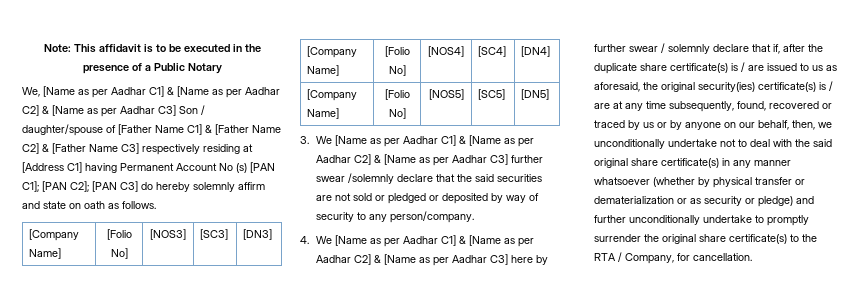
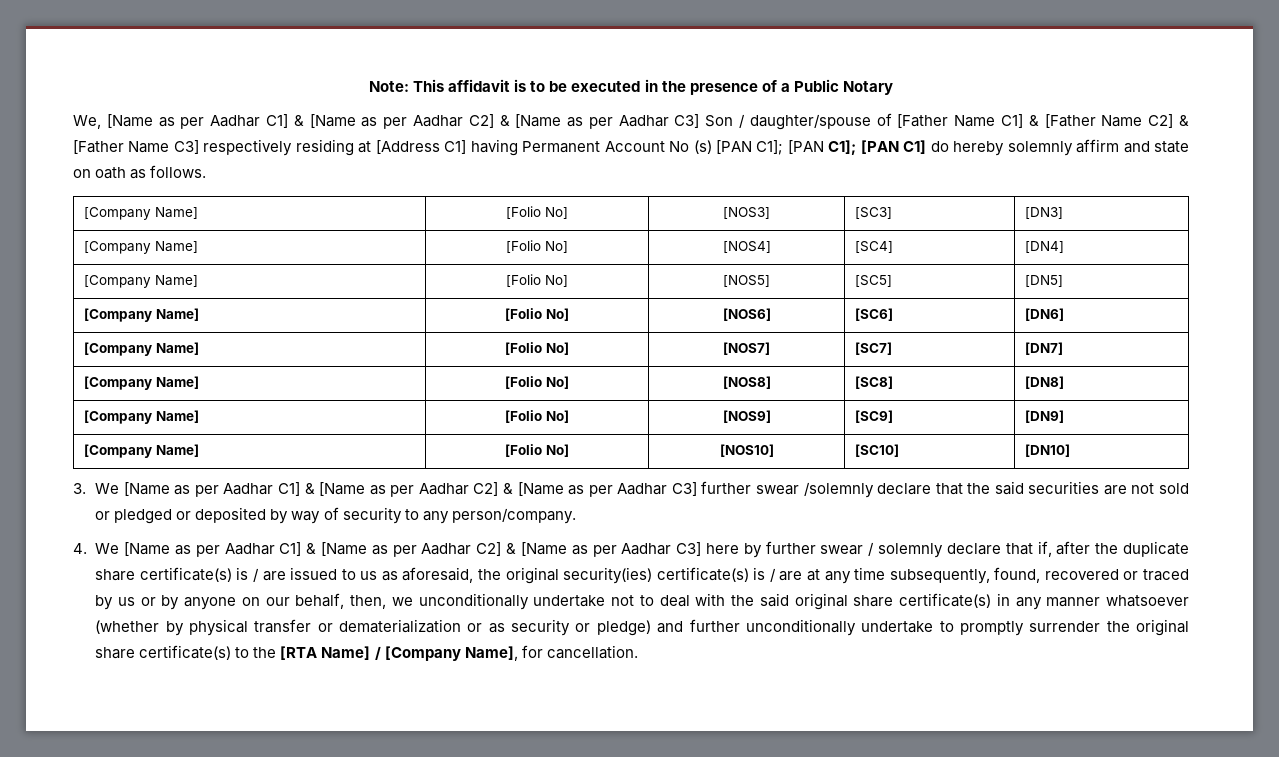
- We, [Name as per Aadhar C1] & [Name as per Aadhar C2] & [Name as per Aadhar C3] Son / daughter/spouse of [Father Name C1] & [Father Name C2] & [Father Name C3] respectively residing at [Address C1] having Permanent Account No (s) [PAN C1]; [PAN C2]; [PAN C3] do hereby solemnly affirm and state on oath as follows.
+ We, [Name as per Aadhar C1] & [Name as per Aadhar C2] & [Name as per Aadhar C3] Son / daughter/spouse of [Father Name C1] & [Father Name C2] & [Father Name C3] respectively residing at [Address C1] having Permanent Account No (s) [PAN C1]; [PAN C1]; [PAN C1] do hereby solemnly affirm and state on oath as follows.
+ [Company Name] | [Folio No] | [NOS6] | [SC6] | [DN6]
+ [Company Name] | [Folio No] | [NOS7] | [SC7] | [DN7]
+ [Company Name] | [Folio No] | [NOS8] | [SC8] | [DN8]
+ [Company Name] | [Folio No] | [NOS9] | [SC9] | [DN9]
+ [Company Name] | [Folio No] | [NOS10] | [SC10] | [DN10]
- 4. We [Name as per Aadhar C1] & [Name as per Aadhar C2] & [Name as per Aadhar C3] here by further swear / solemnly declare that if, after the duplicate share certificate(s) is / are issued to us as aforesaid, the original security(ies) certificate(s) is / are at any time subsequently, found, recovered or traced by us or by anyone on our behalf, then, we unconditionally undertake not to deal with the said original share certificate(s) in any manner whatsoever (whether by physical transfer or dematerialization or as security or pledge) and further unconditionally undertake to promptly surrender the original share certificate(s) to the RTA / Company, for cancellation.
+ 4. We [Name as per Aadhar C1] & [Name as per Aadhar C2] & [Name as per Aadhar C3] here by further swear / solemnly declare that if, after the duplicate share certificate(s) is / are issued to us as aforesaid, the original security(ies) certificate(s) is / are at any time subsequently, found, recovered or traced by us or by anyone on our behalf, then, we unconditionally undertake not to deal with the said original share certificate(s) in any manner whatsoever (whether by physical transfer or dematerialization or as security or pledge) and further unconditionally undertake to promptly surrender the original share certificate(s) to the [RTA Name] / [Company Name], for cancellation.

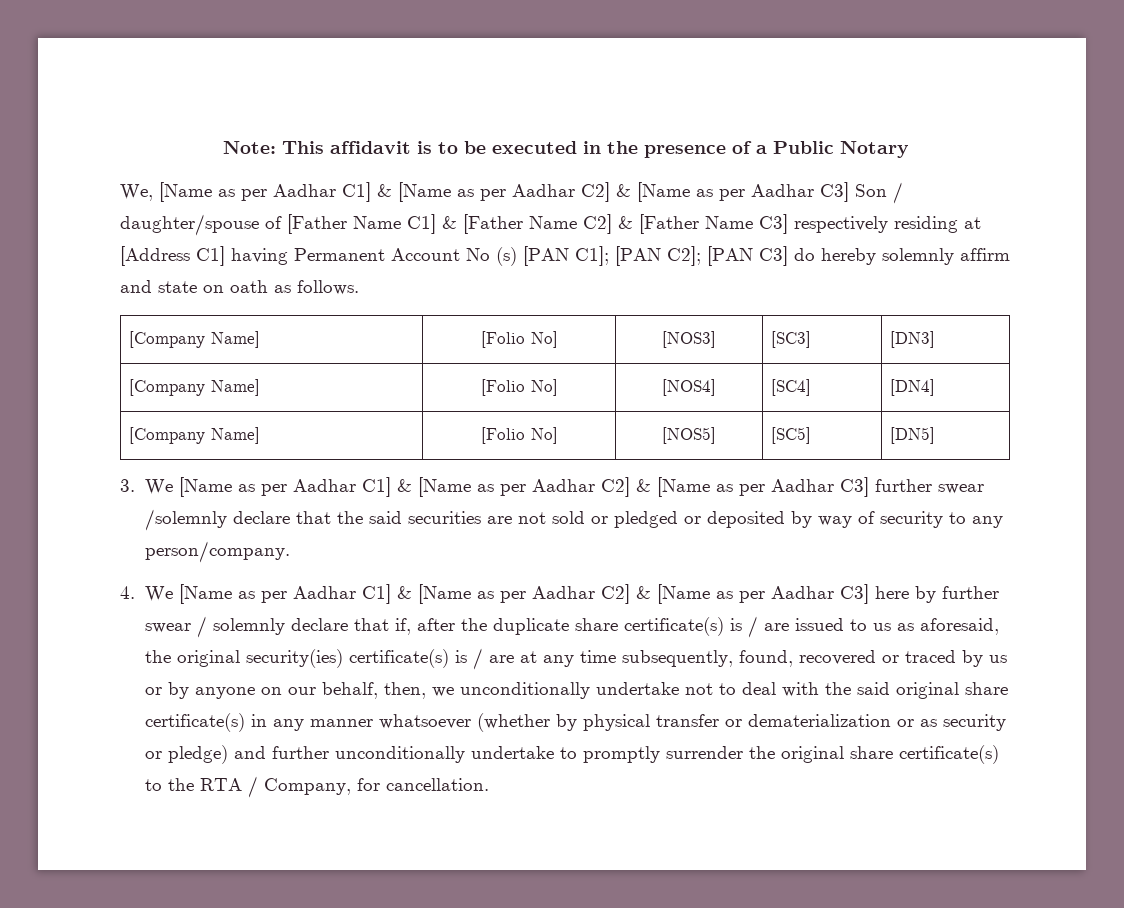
- We, [Name as per Aadhar C1] & [Name as per Aadhar C2] & [Name as per Aadhar C3] Son / daughter/spouse of [Father Name C1] & [Father Name C2] & [Father Name C3] respectively residing at [Address C1] having Permanent Account No (s) [PAN C1]; [PAN C1]; [PAN C1] do hereby solemnly affirm and state on oath as follows.
+ We, [Name as per Aadhar C1] & [Name as per Aadhar C2] & [Name as per Aadhar C3] Son / daughter/spouse of [Father Name C1] & [Father Name C2] & [Father Name C3] respectively residing at [Address C1] having Permanent Account No (s) [PAN C1]; [PAN C2]; [PAN C3] do hereby solemnly affirm and state on oath as follows.
- [Company Name] | [Folio No] | [NOS6] | [SC6] | [DN6]
- [Company Name] | [Folio No] | [NOS7] | [SC7] | [DN7]
- [Company Name] | [Folio No] | [NOS8] | [SC8] | [DN8]
- [Company Name] | [Folio No] | [NOS9] | [SC9] | [DN9]
- [Company Name] | [Folio No] | [NOS10] | [SC10] | [DN10]
- 4. We [Name as per Aadhar C1] & [Name as per Aadhar C2] & [Name as per Aadhar C3] here by further swear / solemnly declare that if, after the duplicate share certificate(s) is / are issued to us as aforesaid, the original security(ies) certificate(s) is / are at any time subsequently, found, recovered or traced by us or by anyone on our behalf, then, we unconditionally undertake not to deal with the said original share certificate(s) in any manner whatsoever (whether by physical transfer or dematerialization or as security or pledge) and further unconditionally undertake to promptly surrender the original share certificate(s) to the [RTA Name] / [Company Name], for cancellation.
+ 4. We [Name as per Aadhar C1] & [Name as per Aadhar C2] & [Name as per Aadhar C3] here by further swear / solemnly declare that if, after the duplicate share certificate(s) is / are issued to us as aforesaid, the original security(ies) certificate(s) is / are at any time subsequently, found, recovered or traced by us or by anyone on our behalf, then, we unconditionally undertake not to deal with the said original share certificate(s) in any manner whatsoever (whether by physical transfer or dematerialization or as security or pledge) and further unconditionally undertake to promptly surrender the original share certificate(s) to the RTA / Company, for cancellation.

